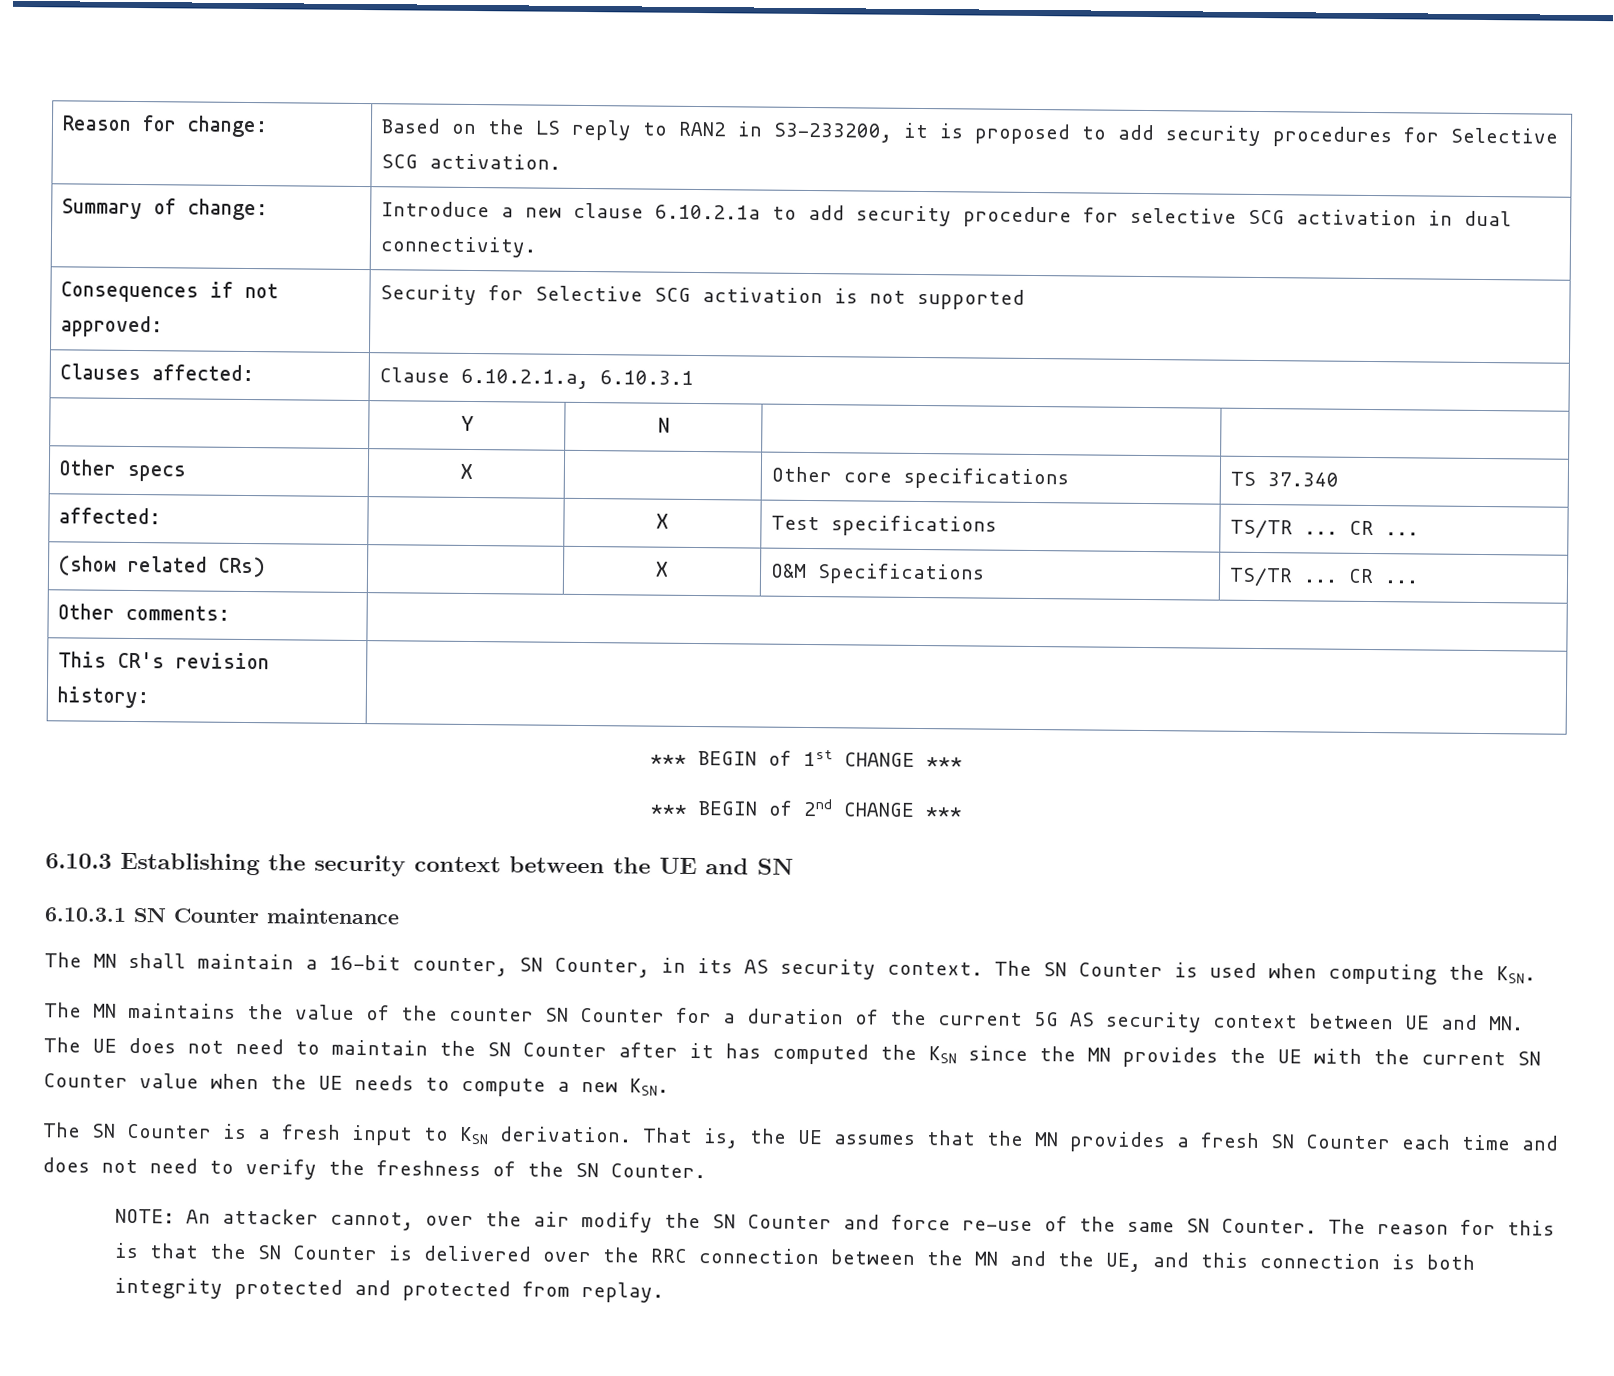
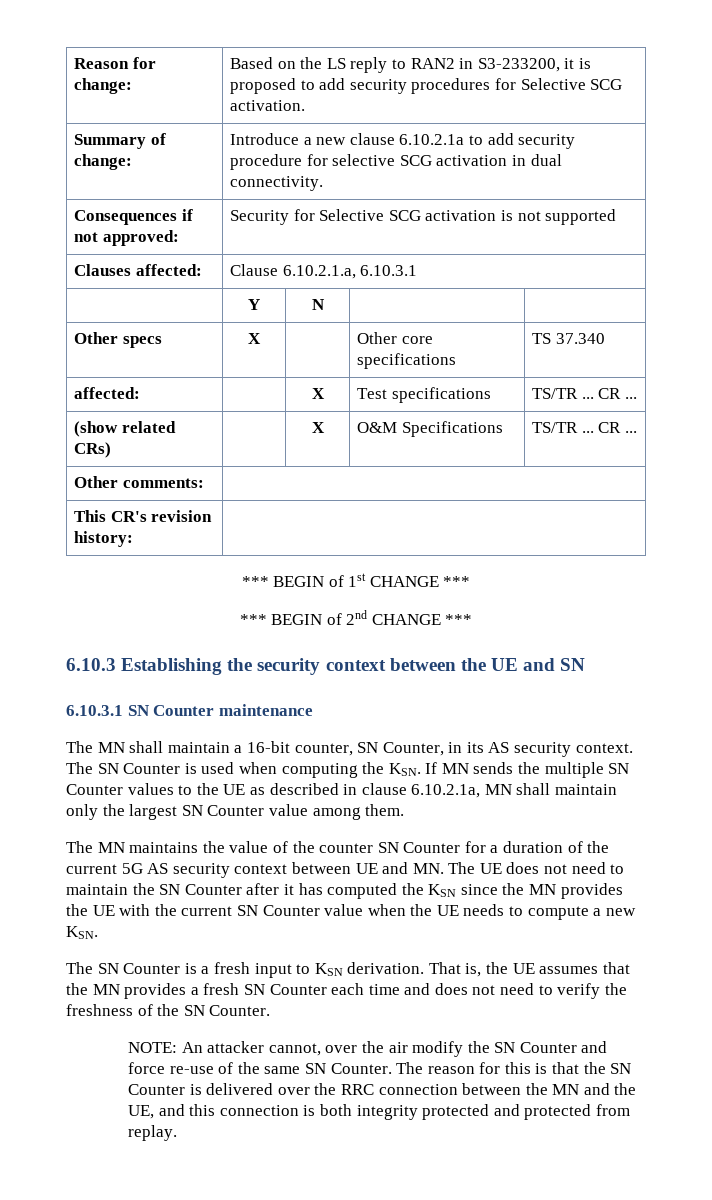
- The SN Counter is used when computing the KSN.
+ The SN Counter is used when computing the KSN. If MN sends the multiple SN Counter values to the UE as described in clause 6.10.2.1a, MN shall maintain only the largest SN Counter value among them.

